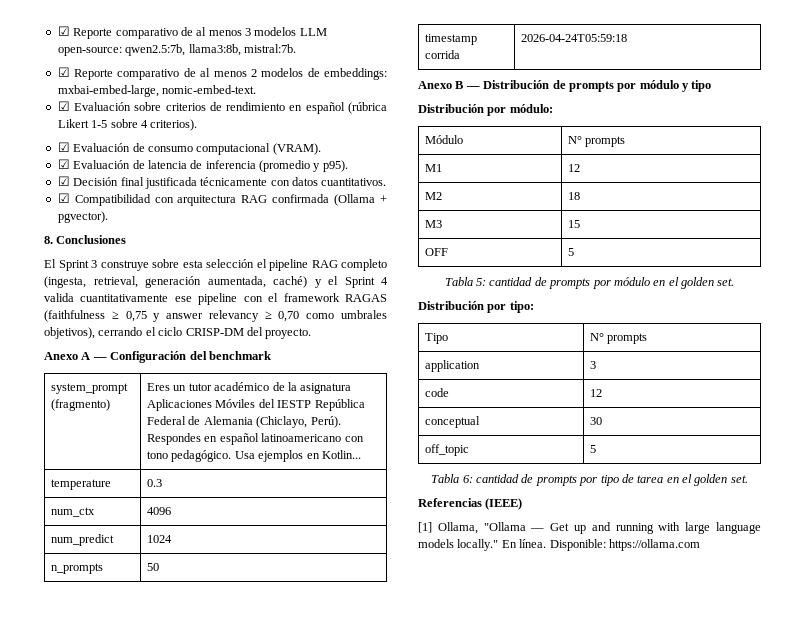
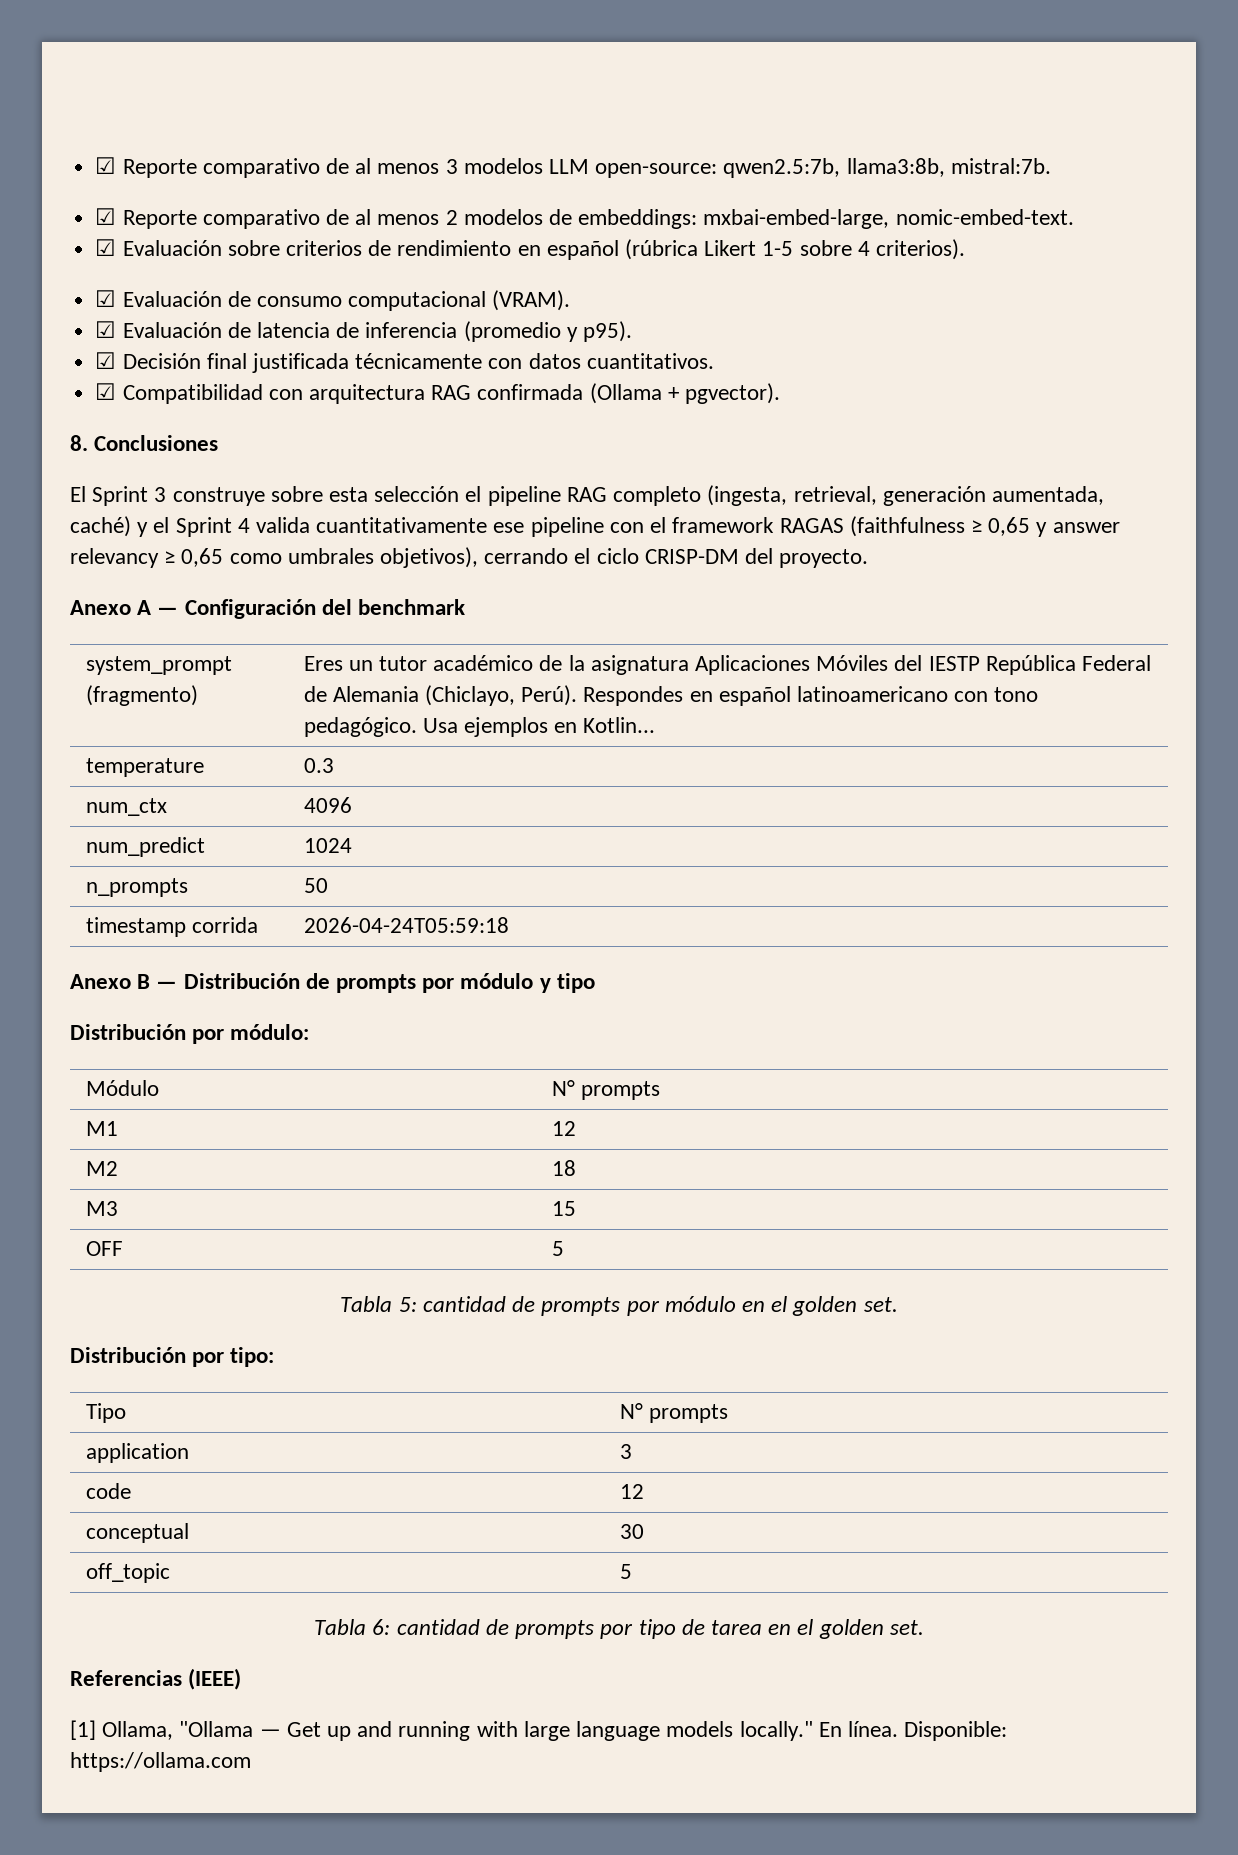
- El Sprint 3 construye sobre esta selección el pipeline RAG completo (ingesta, retrieval, generación aumentada, caché) y el Sprint 4 valida cuantitativamente ese pipeline con el framework RAGAS (faithfulness ≥ 0,75 y answer relevancy ≥ 0,70 como umbrales objetivos), cerrando el ciclo CRISP-DM del proyecto.
+ El Sprint 3 construye sobre esta selección el pipeline RAG completo (ingesta, retrieval, generación aumentada, caché) y el Sprint 4 valida cuantitativamente ese pipeline con el framework RAGAS (faithfulness ≥ 0,65 y answer relevancy ≥ 0,65 como umbrales objetivos), cerrando el ciclo CRISP-DM del proyecto.

